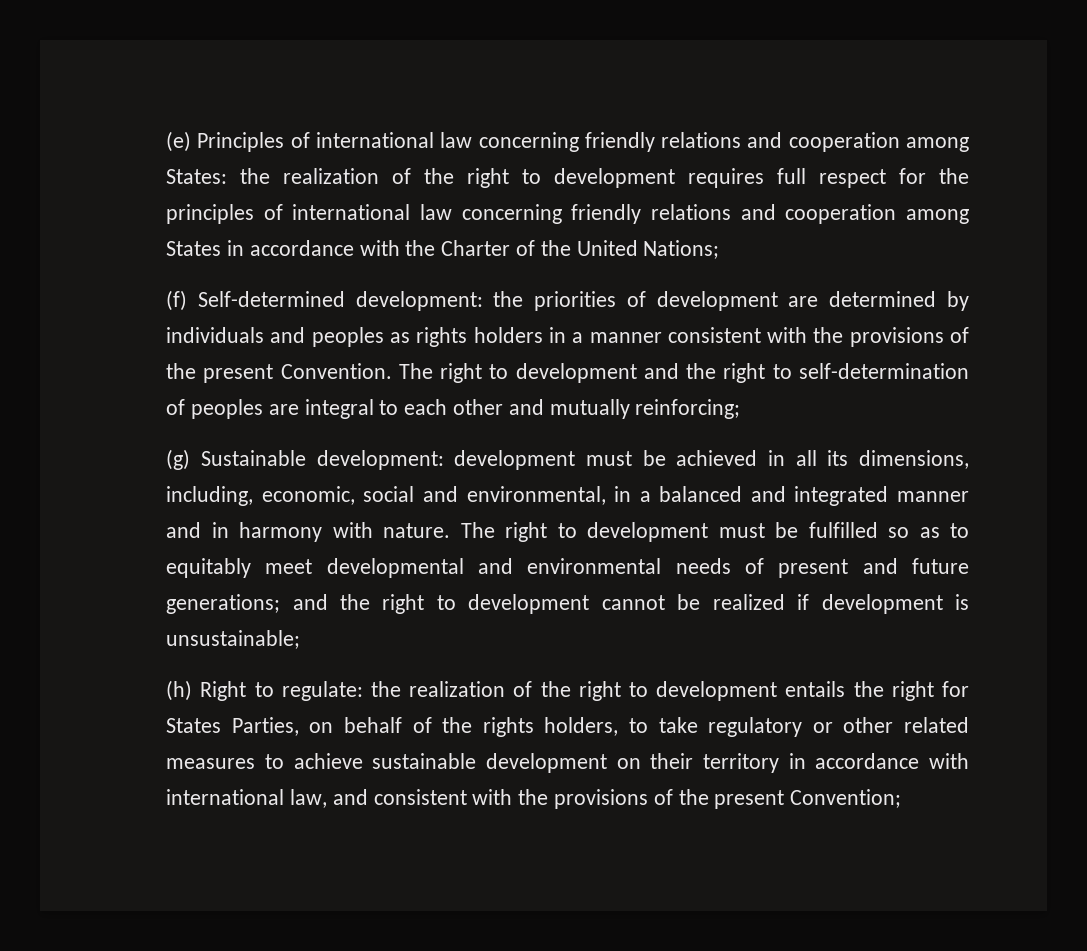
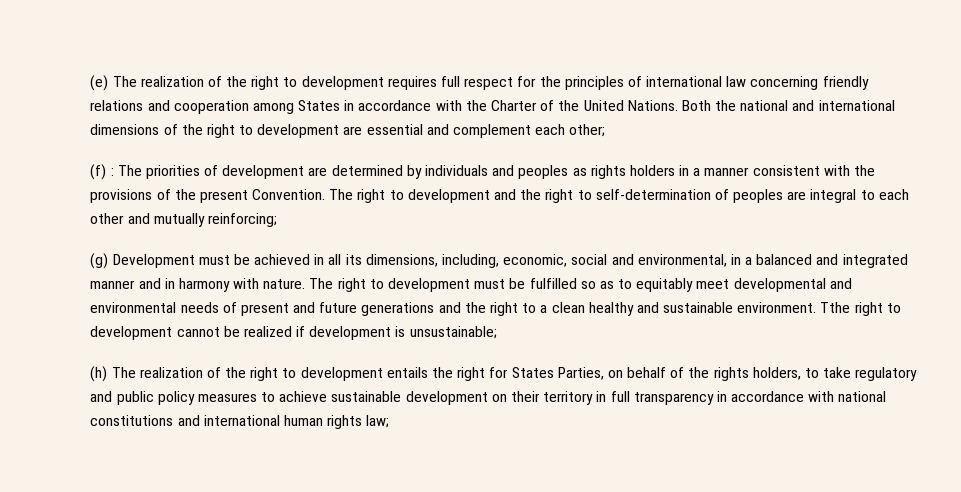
- (e) Principles of international law concerning friendly relations and cooperation among States: the realization of the right to development requires full respect for the principles of international law concerning friendly relations and cooperation among States in accordance with the Charter of the United Nations;
- (f) Self-determined development: the priorities of development are determined by individuals and peoples as rights holders in a manner consistent with the provisions of the present Convention.
+ (e) The realization of the right to development requires full respect for the principles of international law concerning friendly relations and cooperation among States in accordance with the Charter of the United Nations. Both the national and international dimensions of the right to development are essential and complement each other;
+ (f) : The priorities of development are determined by individuals and peoples as rights holders in a manner consistent with the provisions of the present Convention.
- (g) Sustainable development: development must be achieved in all its dimensions, including, economic, social and environmental, in a balanced and integrated manner and in harmony with nature.
+ (g) Development must be achieved in all its dimensions, including, economic, social and environmental, in a balanced and integrated manner and in harmony with nature.
- The right to development must be fulfilled so as to equitably meet developmental and environmental needs of present and future generations; and the right to development cannot be realized if development is unsustainable;
+ The right to development must be fulfilled so as to equitably meet developmental and environmental needs of present and future generations and the right to a clean healthy and sustainable environment. Tthe right to development cannot be realized if development is unsustainable;
- (h) Right to regulate: the realization of the right to development entails the right for States Parties, on behalf of the rights holders, to take regulatory or other related measures to achieve sustainable development on their territory in accordance with international law, and consistent with the provisions of the present Convention;
+ (h) The realization of the right to development entails the right for States Parties, on behalf of the rights holders, to take regulatory and public policy measures to achieve sustainable development on their territory in full transparency in accordance with national constitutions and international human rights law;

